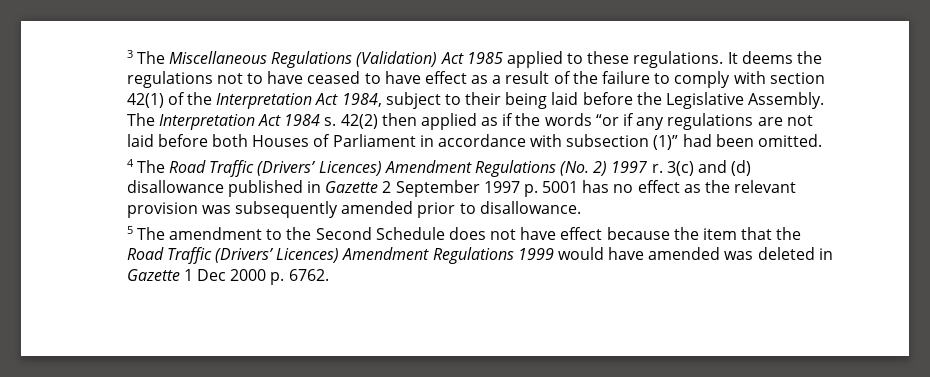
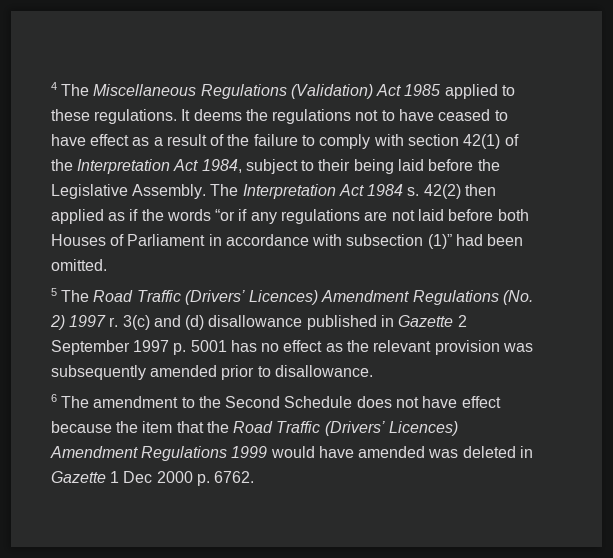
- 3 The Miscellaneous Regulations (Validation) Act 1985 applied to these regulations.
+ 4 The Miscellaneous Regulations (Validation) Act 1985 applied to these regulations.
- 4 The Road Traffic (Drivers’ Licences) Amendment Regulations (No. 2) 1997 r.
+ 5 The Road Traffic (Drivers’ Licences) Amendment Regulations (No. 2) 1997 r.
- 5 The amendment to the Second Schedule does not have effect because the item that the Road Traffic (Drivers’ Licences) Amendment Regulations 1999 would have amended was deleted in Gazette 1 Dec 2000 p. 6762.
+ 6 The amendment to the Second Schedule does not have effect because the item that the Road Traffic (Drivers’ Licences) Amendment Regulations 1999 would have amended was deleted in Gazette 1 Dec 2000 p. 6762.

